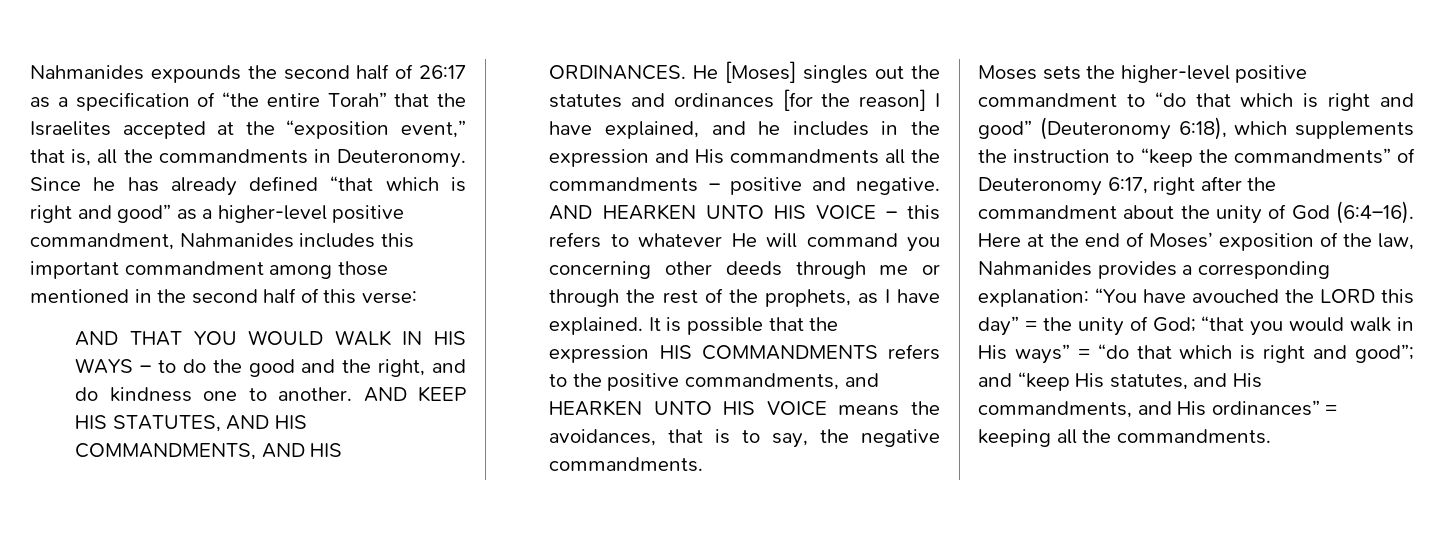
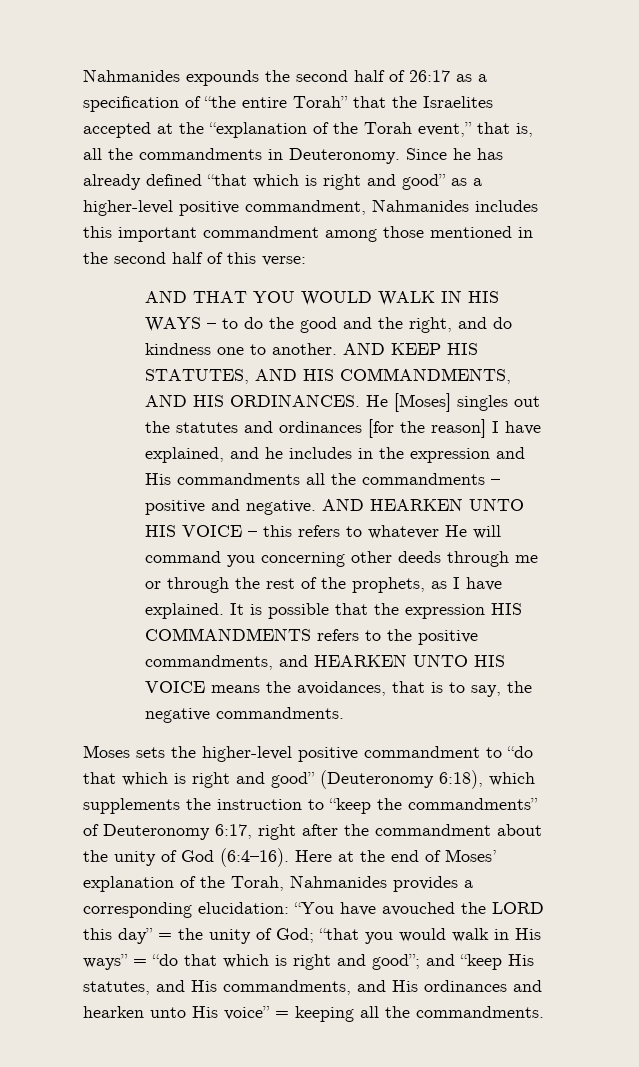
- Nahmanides expounds the second half of 26:17 as a specification of “the entire Torah” that the Israelites accepted at the “exposition event,” that is, all the commandments in Deuteronomy.
+ Nahmanides expounds the second half of 26:17 as a specification of “the entire Torah” that the Israelites accepted at the “explanation of the Torah event,” that is, all the commandments in Deuteronomy.
- Here at the end of Moses’ exposition of the law, Nahmanides provides a corresponding explanation: “You have avouched the LORD this day” = the unity of God; “that you would walk in His ways” = “do that which is right and good”; and “keep His statutes, and His commandments, and His ordinances” = keeping all the commandments.
+ Here at the end of Moses’ explanation of the Torah, Nahmanides provides a corresponding elucidation: “You have avouched the LORD this day” = the unity of God; “that you would walk in His ways” = “do that which is right and good”; and “keep His statutes, and His commandments, and His ordinances and hearken unto His voice” = keeping all the commandments.

